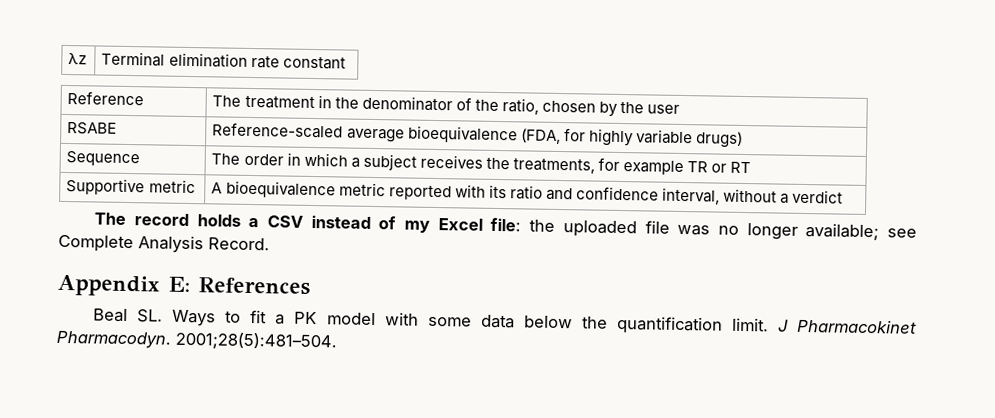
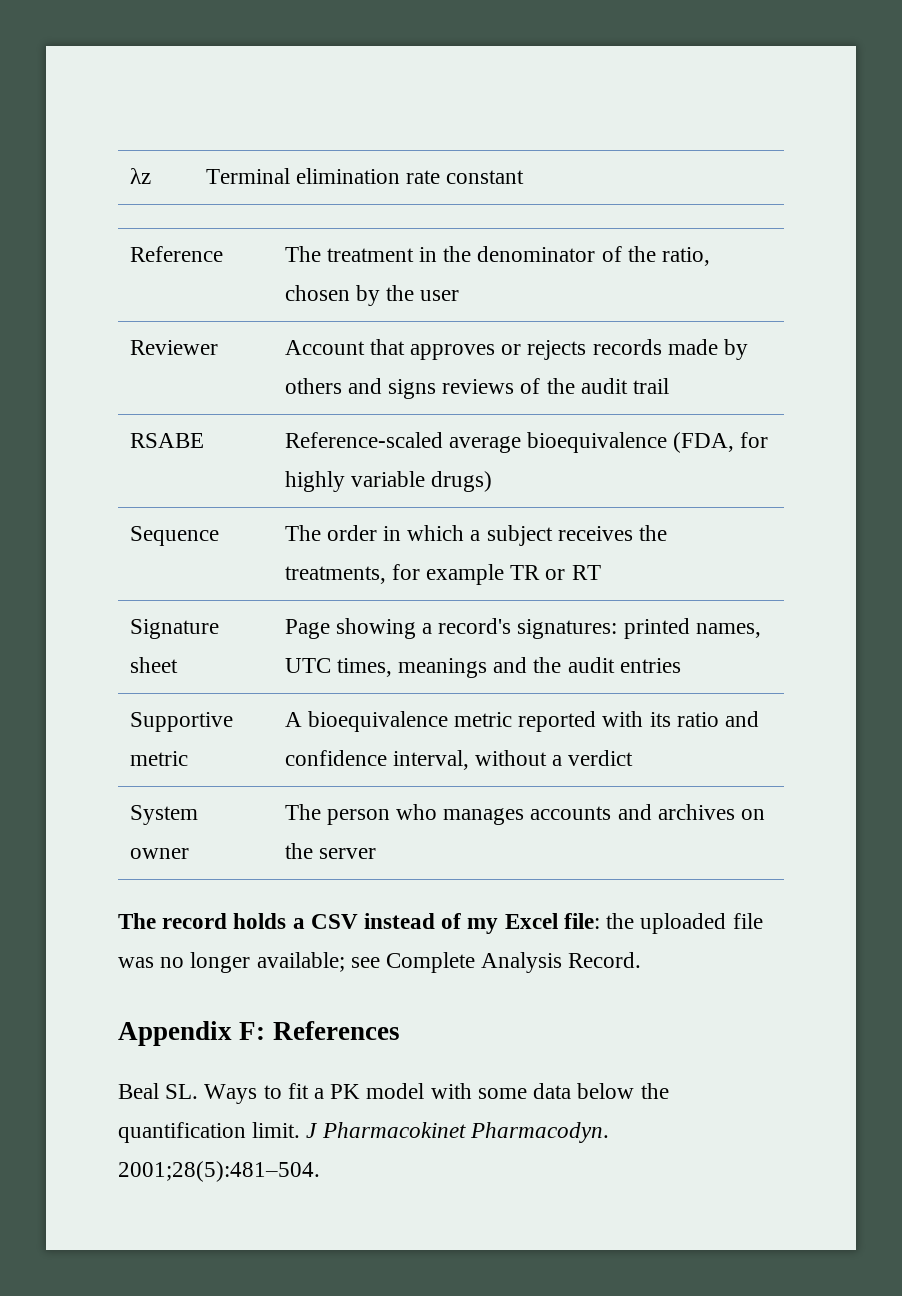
+ Reviewer | Account that approves or rejects records made by others and signs reviews of the audit trail
+ Signature sheet | Page showing a record's signatures: printed names, UTC times, meanings and the audit entries
+ System owner | The person who manages accounts and archives on the server
- Appendix E: References
+ Appendix F: References

